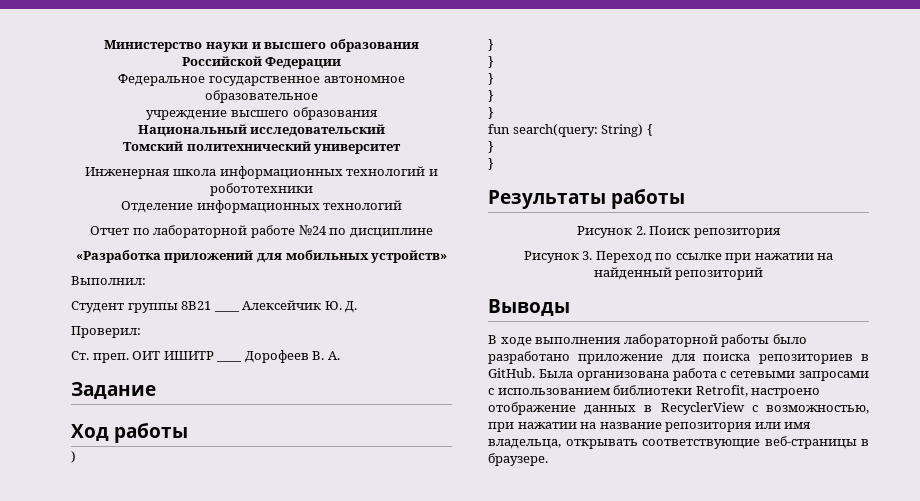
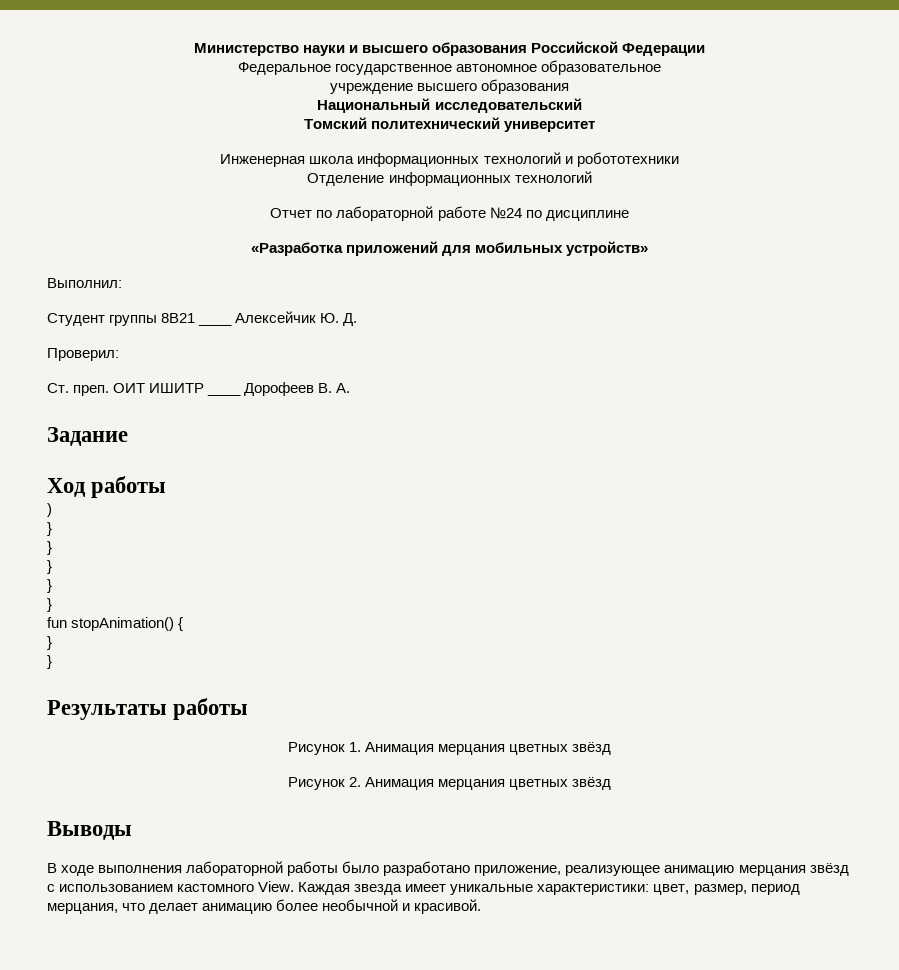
- fun search(query: String) {
+ fun stopAnimation() {
- Рисунок 2. Поиск репозитория
- Рисунок 3. Переход по ссылке при нажатии на найденный репозиторий
+ Рисунок 1. Анимация мерцания цветных звёзд
+ Рисунок 2. Анимация мерцания цветных звёзд
- В ходе выполнения лабораторной работы было разработано приложение для поиска репозиториев в GitHub. Была организована работа с сетевыми запросами с использованием библиотеки Retrofit, настроено отображение данных в RecyclerView с возможностью, при нажатии на название репозитория или имя владельца, открывать соответствующие веб-страницы в браузере.
+ В ходе выполнения лабораторной работы было разработано приложение, реализующее анимацию мерцания звёзд с использованием кастомного View. Каждая звезда имеет уникальные характеристики: цвет, размер, период мерцания, что делает анимацию более необычной и красивой.

